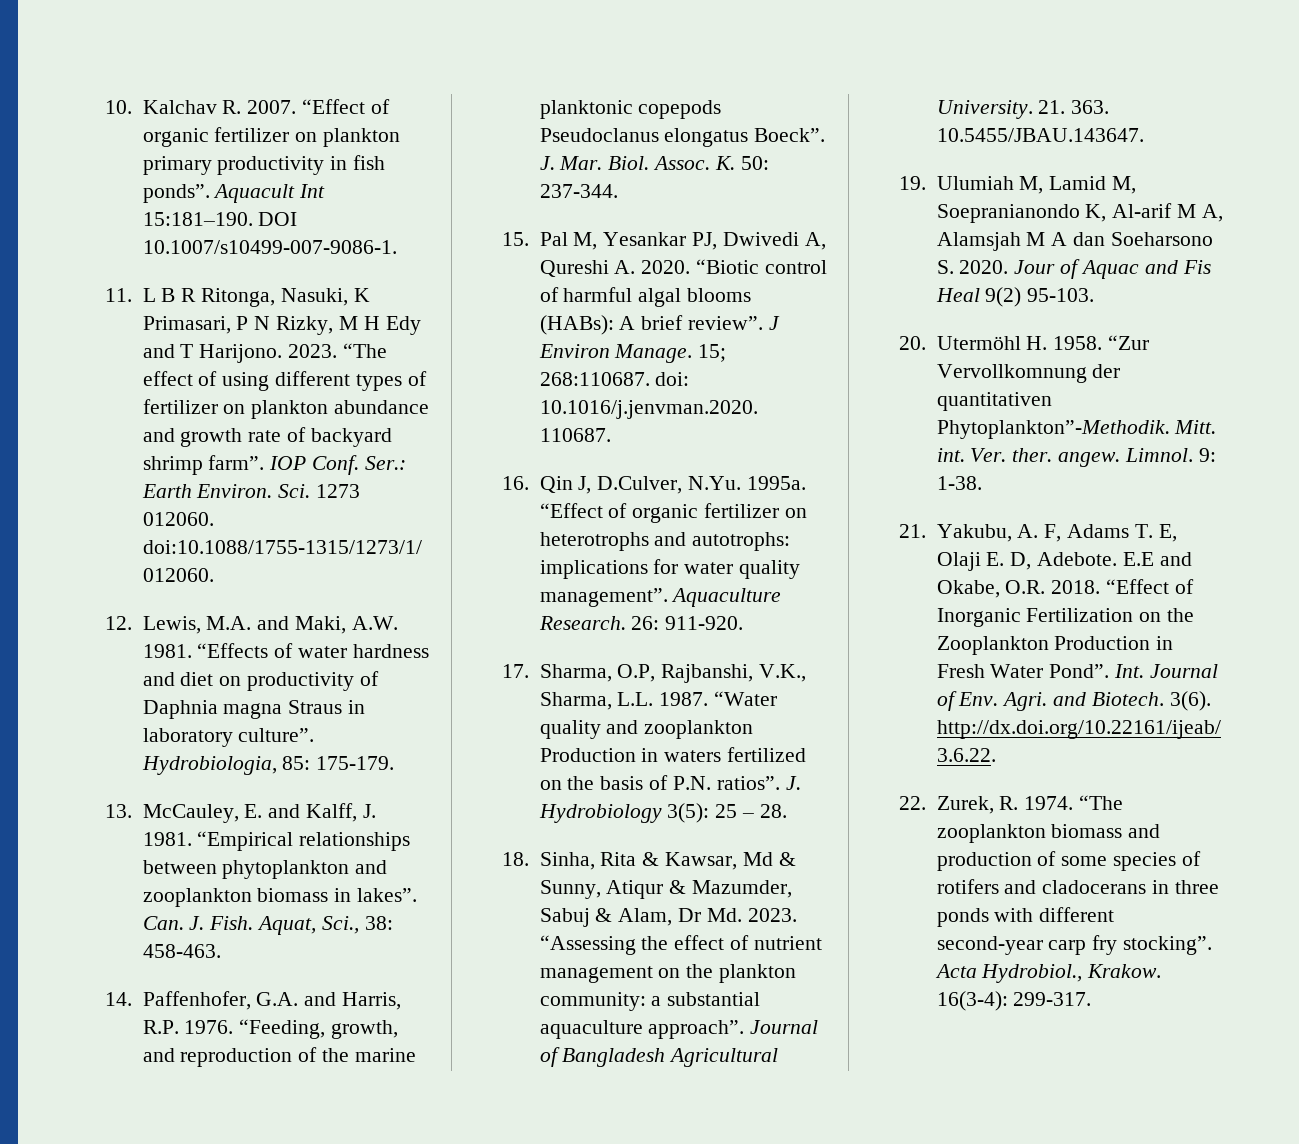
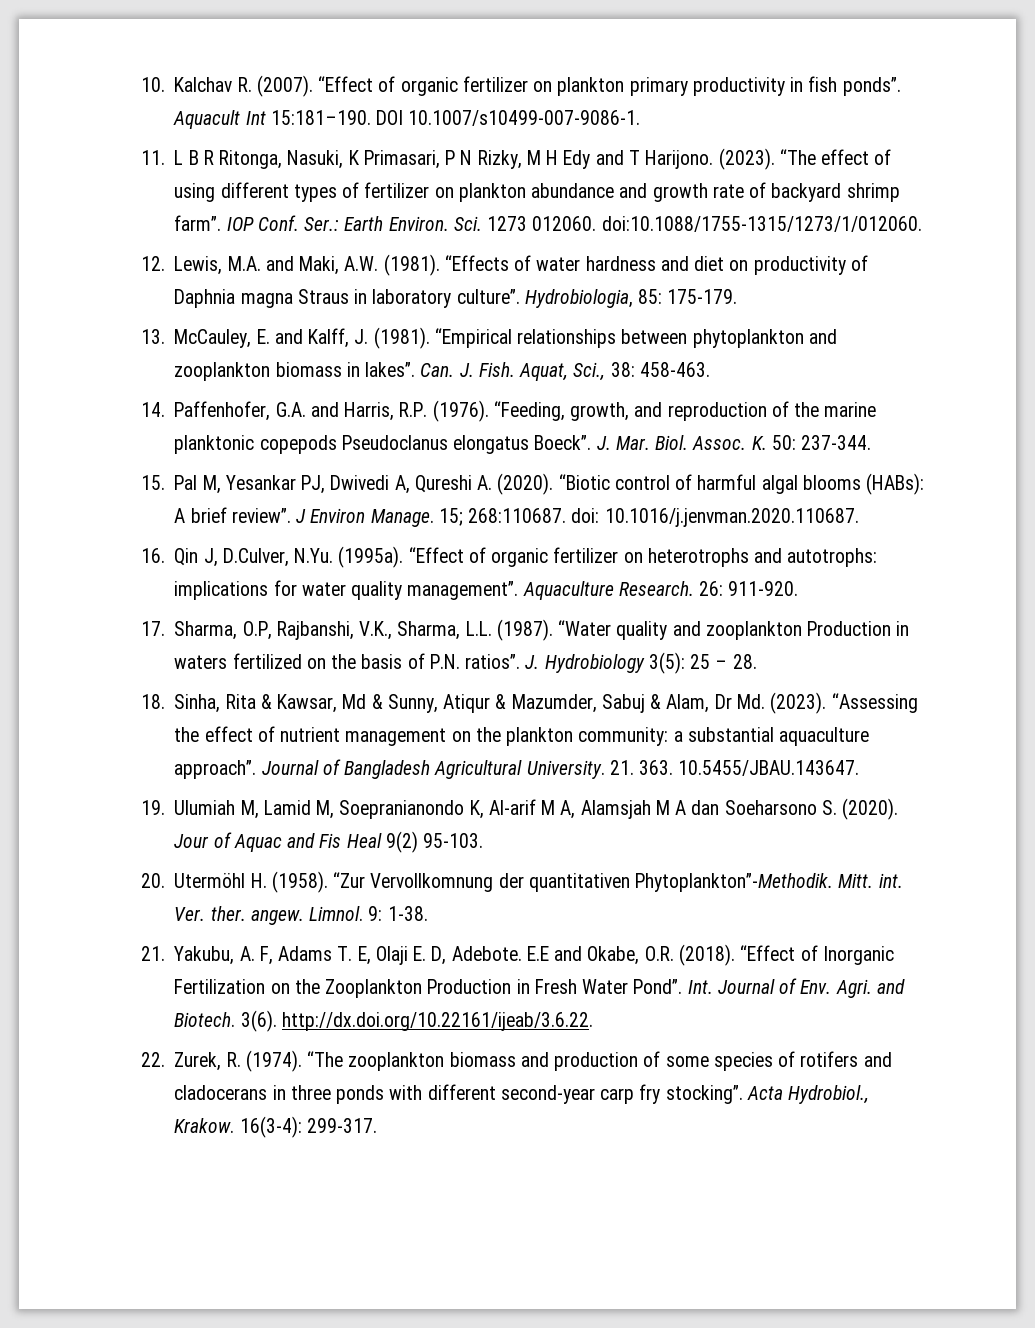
- 10. Kalchav R. 2007.
+ 10. Kalchav R. (2007).
- 11. L B R Ritonga, Nasuki, K Primasari, P N Rizky, M H Edy and T Harijono. 2023.
+ 11. L B R Ritonga, Nasuki, K Primasari, P N Rizky, M H Edy and T Harijono. (2023).
- 12. Lewis, M.A. and Maki, A.W. 1981.
+ 12. Lewis, M.A. and Maki, A.W. (1981).
- 13. McCauley, E. and Kalff, J. 1981.
+ 13. McCauley, E. and Kalff, J. (1981).
- 14. Paffenhofer, G.A. and Harris, R.P. 1976.
+ 14. Paffenhofer, G.A. and Harris, R.P. (1976).
- 15. Pal M, Yesankar PJ, Dwivedi A, Qureshi A. 2020.
+ 15. Pal M, Yesankar PJ, Dwivedi A, Qureshi A. (2020).
- 16. Qin J, D.Culver, N.Yu. 1995a.
+ 16. Qin J, D.Culver, N.Yu. (1995a).
- 17. Sharma, O.P, Rajbanshi, V.K., Sharma, L.L. 1987.
+ 17. Sharma, O.P, Rajbanshi, V.K., Sharma, L.L. (1987).
- 18. Sinha, Rita & Kawsar, Md & Sunny, Atiqur & Mazumder, Sabuj & Alam, Dr Md. 2023.
+ 18. Sinha, Rita & Kawsar, Md & Sunny, Atiqur & Mazumder, Sabuj & Alam, Dr Md. (2023).
- 19. Ulumiah M, Lamid M, Soepranianondo K, Al-arif M A, Alamsjah M A dan Soeharsono S. 2020.
+ 19. Ulumiah M, Lamid M, Soepranianondo K, Al-arif M A, Alamsjah M A dan Soeharsono S. (2020).
- 20. Utermöhl H. 1958.
+ 20. Utermöhl H. (1958).
- E.E and Okabe, O.R. 2018.
+ E.E and Okabe, O.R. (2018).
- 22. Zurek, R. 1974.
+ 22. Zurek, R. (1974).

